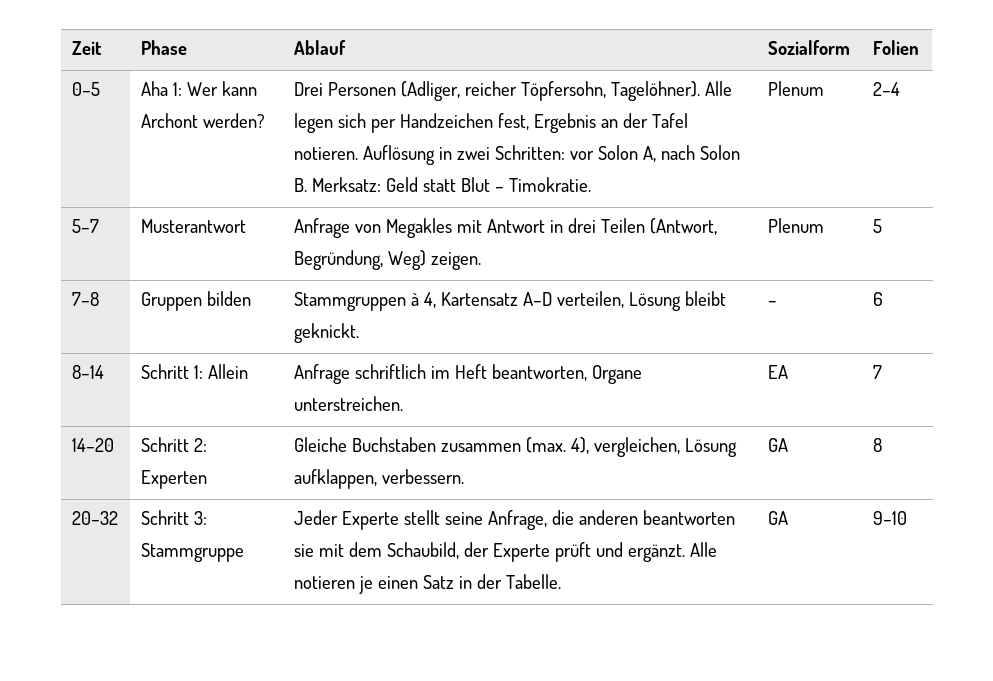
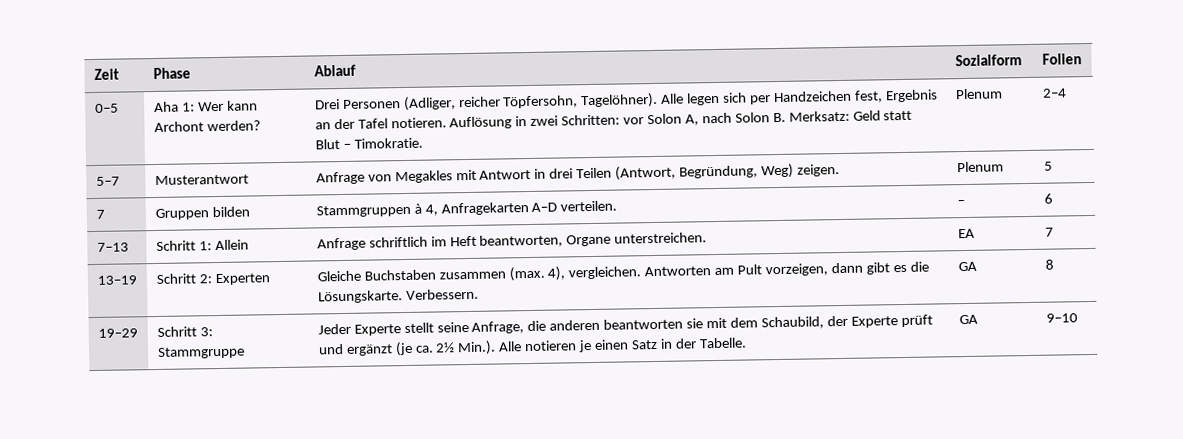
- 7–8 | Gruppen bilden | Stammgruppen à 4, Kartensatz A–D verteilen, Lösung bleibt geknickt. | – | 6
+ 7 | Gruppen bilden | Stammgruppen à 4, Anfragekarten A–D verteilen. | – | 6
- 8–14 | Schritt 1: Allein | Anfrage schriftlich im Heft beantworten, Organe unterstreichen. | EA | 7
+ 7–13 | Schritt 1: Allein | Anfrage schriftlich im Heft beantworten, Organe unterstreichen. | EA | 7
- 14–20 | Schritt 2: Experten | Gleiche Buchstaben zusammen (max. 4), vergleichen, Lösung aufklappen, verbessern. | GA | 8
+ 13–19 | Schritt 2: Experten | Gleiche Buchstaben zusammen (max. 4), vergleichen. Antworten am Pult vorzeigen, dann gibt es die Lösungskarte. Verbessern. | GA | 8
- 20–32 | Schritt 3: Stammgruppe | Jeder Experte stellt seine Anfrage, die anderen beantworten sie mit dem Schaubild, der Experte prüft und ergänzt. Alle notieren je einen Satz in der Tabelle. | GA | 9–10
+ 19–29 | Schritt 3: Stammgruppe | Jeder Experte stellt seine Anfrage, die anderen beantworten sie mit dem Schaubild, der Experte prüft und ergänzt (je ca. 2½ Min.). Alle notieren je einen Satz in der Tabelle. | GA | 9–10

